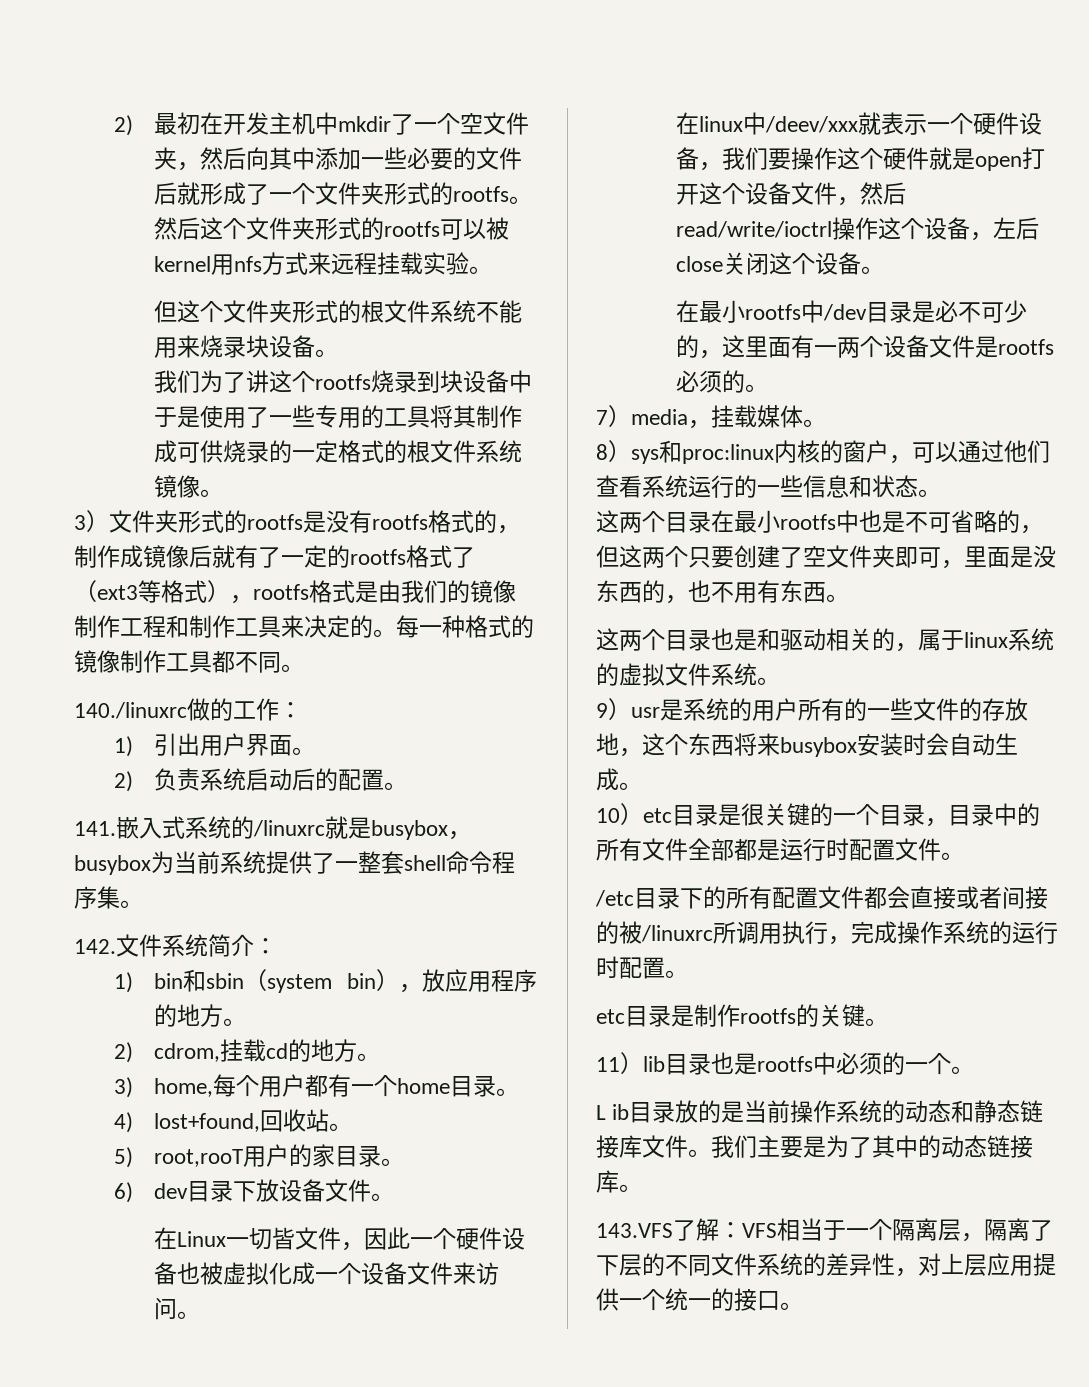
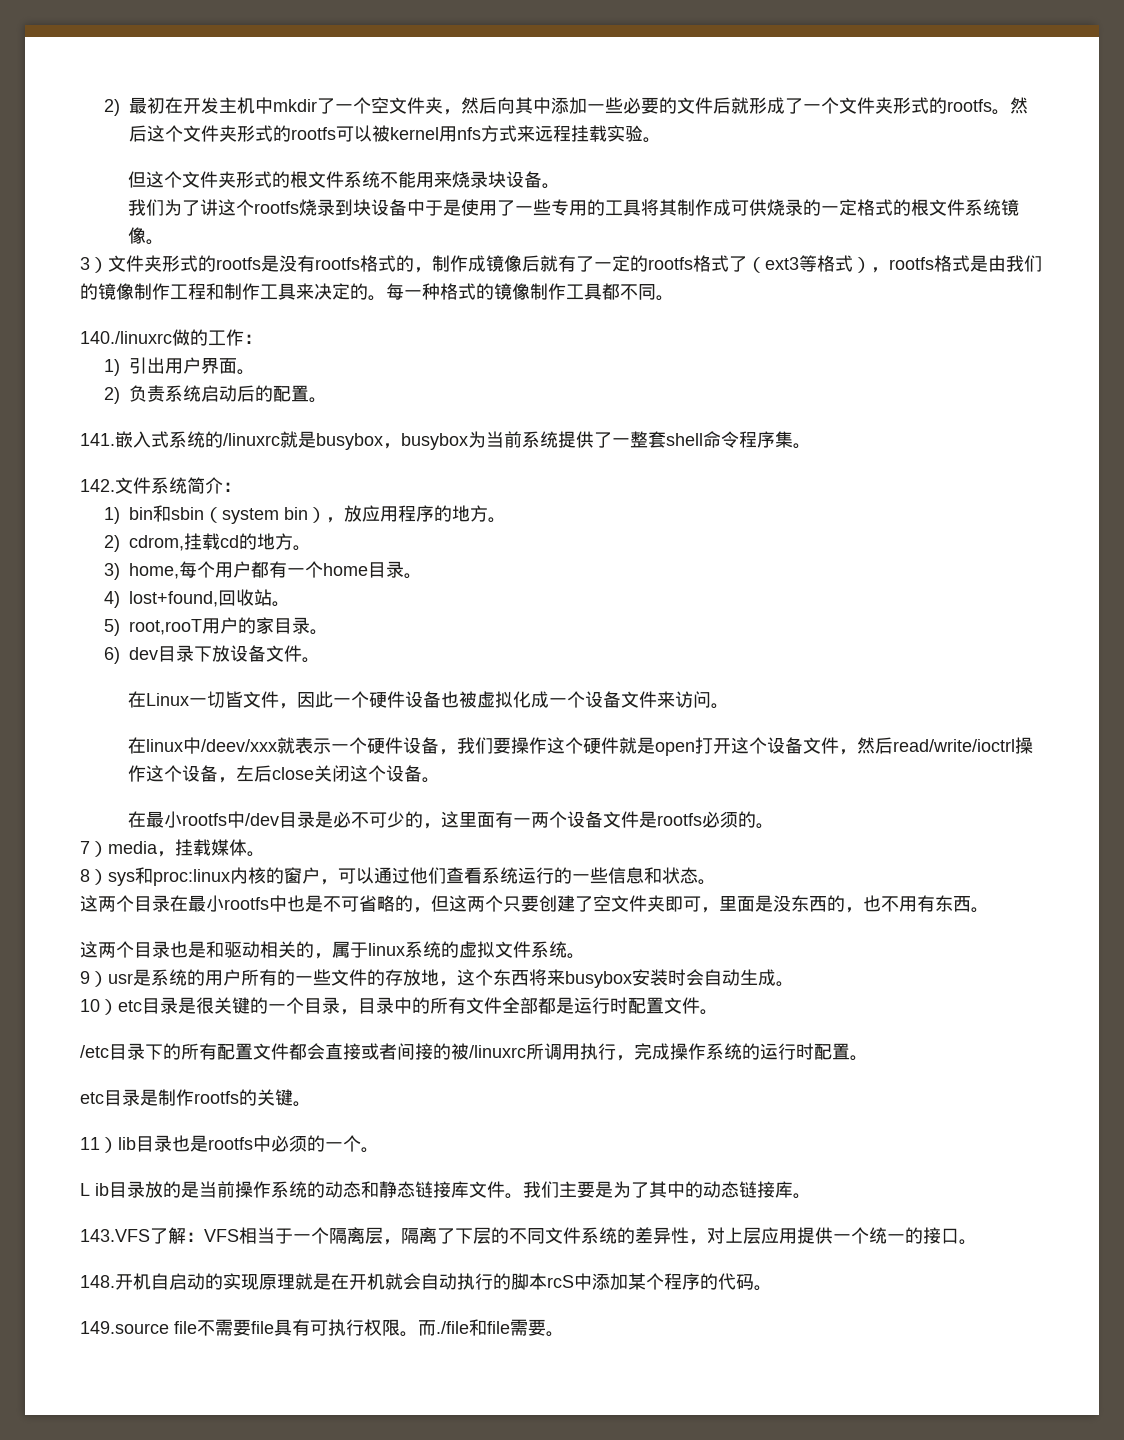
+ 148.开机自启动的实现原理就是在开机就会自动执行的脚本rcS中添加某个程序的代码。
+ 149.source file不需要file具有可执行权限。而./file和file需要。

